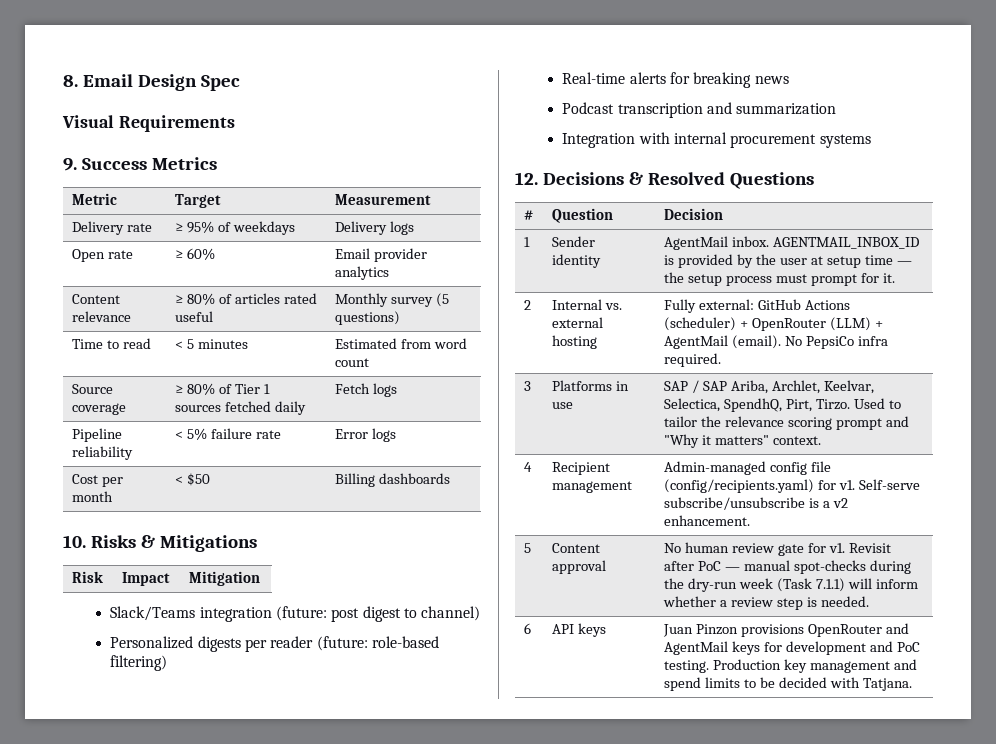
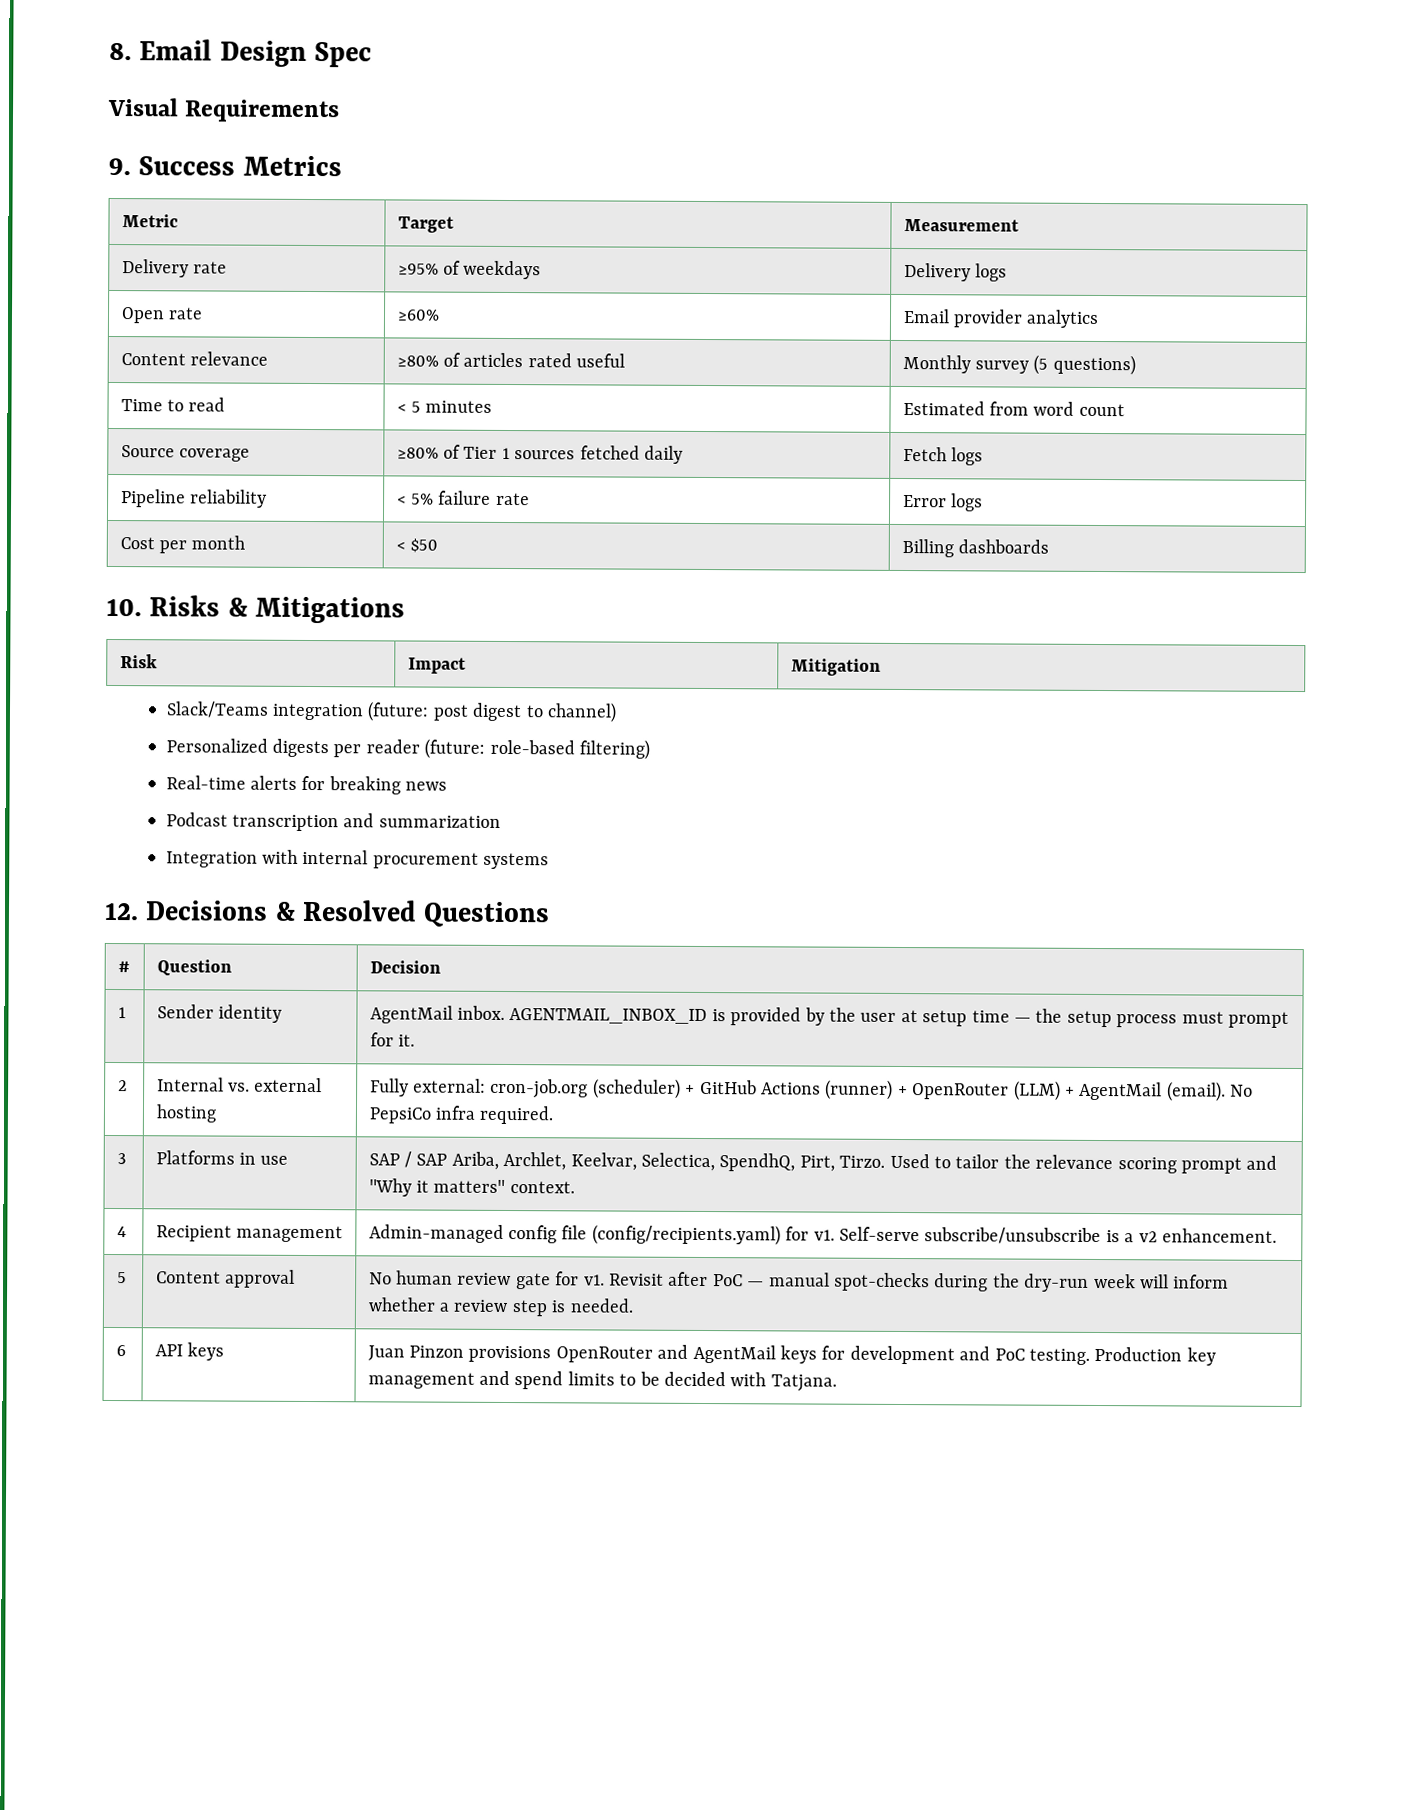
- Delivery rate | ≥ 95% of weekdays | Delivery logs
+ Delivery rate | ≥95% of weekdays | Delivery logs
- Open rate | ≥ 60% | Email provider analytics
+ Open rate | ≥60% | Email provider analytics
- Content relevance | ≥ 80% of articles rated useful | Monthly survey (5 questions)
+ Content relevance | ≥80% of articles rated useful | Monthly survey (5 questions)
- Source coverage | ≥ 80% of Tier 1 sources fetched daily | Fetch logs
+ Source coverage | ≥80% of Tier 1 sources fetched daily | Fetch logs
- 2 | Internal vs. external hosting | Fully external: GitHub Actions (scheduler) + OpenRouter (LLM) + AgentMail (email). No PepsiCo infra required.
+ 2 | Internal vs. external hosting | Fully external: cron-job.org (scheduler) + GitHub Actions (runner) + OpenRouter (LLM) + AgentMail (email). No PepsiCo infra required.
- 5 | Content approval | No human review gate for v1. Revisit after PoC — manual spot-checks during the dry-run week (Task 7.1.1) will inform whether a review step is needed.
+ 5 | Content approval | No human review gate for v1. Revisit after PoC — manual spot-checks during the dry-run week will inform whether a review step is needed.

